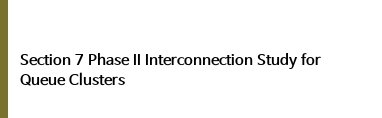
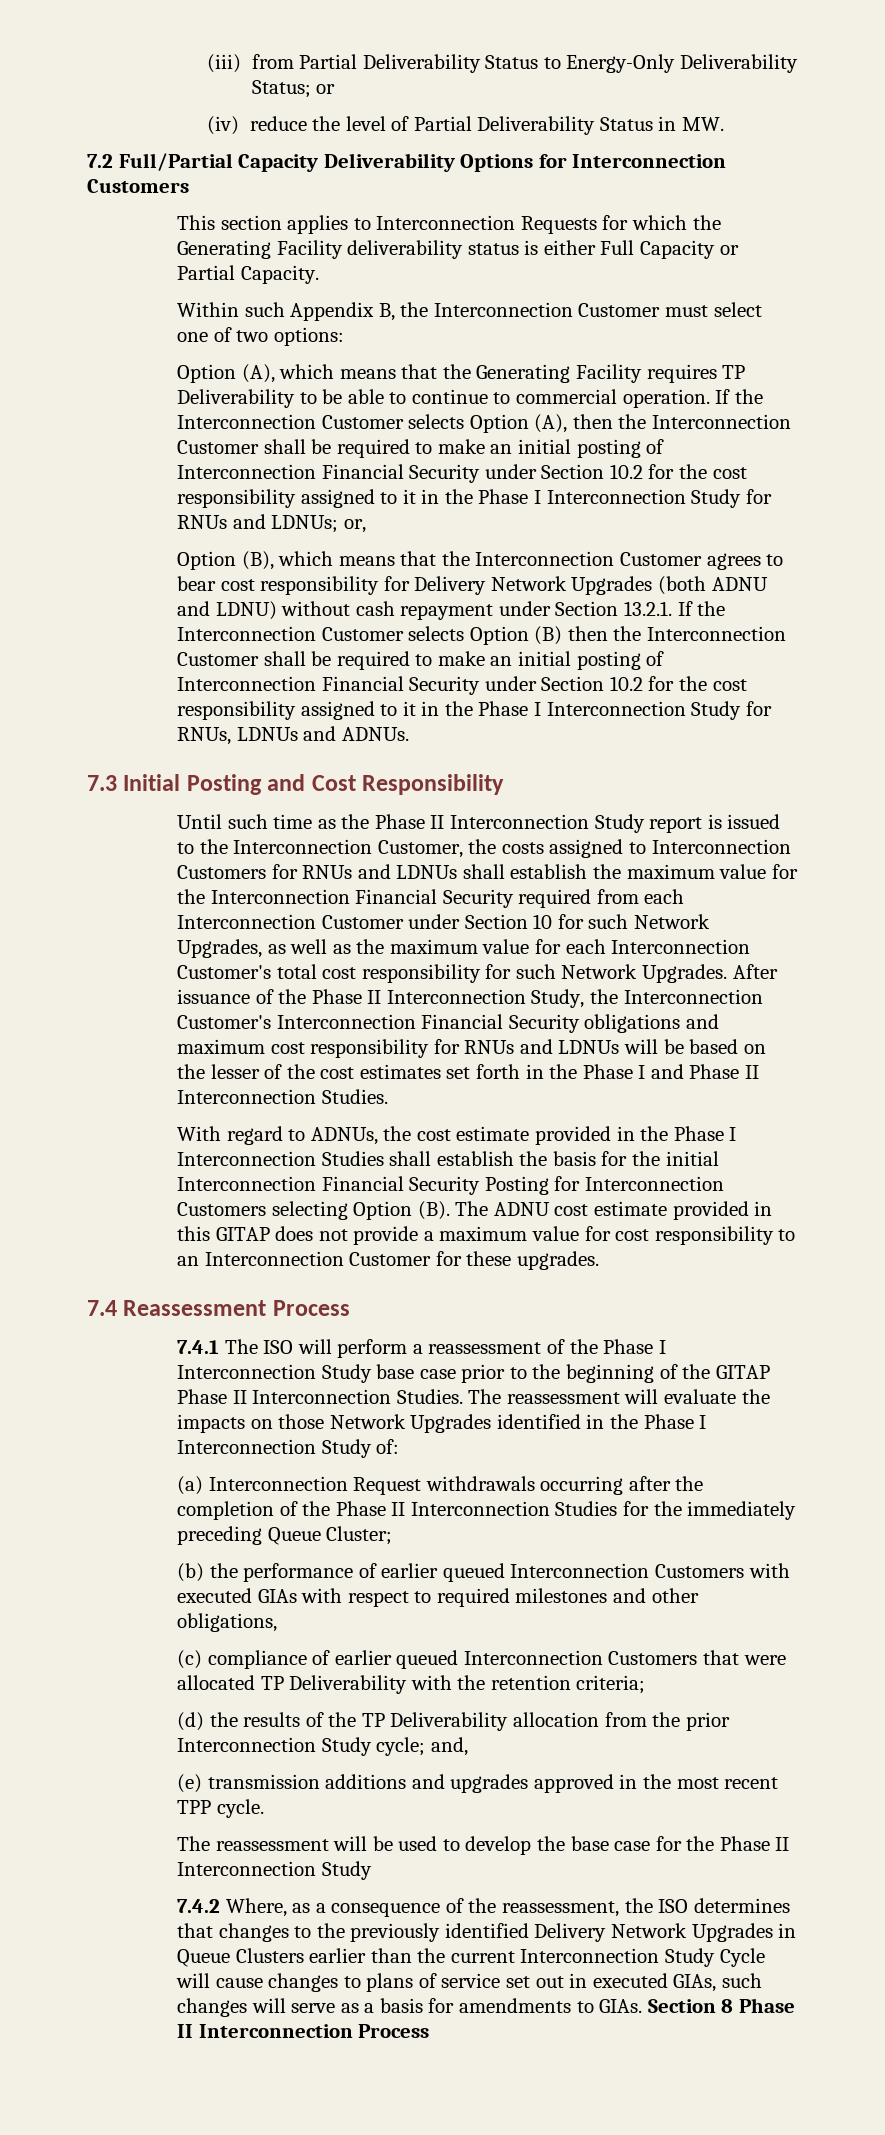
- Section 7 Phase II Interconnection Study for Queue Clusters
+ (iii) from Partial Deliverability Status to Energy-Only Deliverability Status; or
+ (iv) reduce the level of Partial Deliverability Status in MW.
+ 7.2 Full/Partial Capacity Deliverability Options for Interconnection Customers
+ This section applies to Interconnection Requests for which the Generating Facility deliverability status is either Full Capacity or Partial Capacity.
+ Within such Appendix B, the Interconnection Customer must select one of two options:
+ Option (A), which means that the Generating Facility requires TP Deliverability to be able to continue to commercial operation. If the Interconnection Customer selects Option (A), then the Interconnection Customer shall be required to make an initial posting of Interconnection Financial Security under Section 10.2 for the cost responsibility assigned to it in the Phase I Interconnection Study for RNUs and LDNUs; or,
+ Option (B), which means that the Interconnection Customer agrees to bear cost responsibility for Delivery Network Upgrades (both ADNU and LDNU) without cash repayment under Section 13.2.1. If the Interconnection Customer selects Option (B) then the Interconnection Customer shall be required to make an initial posting of Interconnection Financial Security under Section 10.2 for the cost responsibility assigned to it in the Phase I Interconnection Study for RNUs, LDNUs and ADNUs.
+ 7.3 Initial Posting and Cost Responsibility
+ Until such time as the Phase II Interconnection Study report is issued to the Interconnection Customer, the costs assigned to Interconnection Customers for RNUs and LDNUs shall establish the maximum value for the Interconnection Financial Security required from each Interconnection Customer under Section 10 for such Network Upgrades, as well as the maximum value for each Interconnection Customer's total cost responsibility for such Network Upgrades. After issuance of the Phase II Interconnection Study, the Interconnection Customer's Interconnection Financial Security obligations and maximum cost responsibility for RNUs and LDNUs will be based on the lesser of the cost estimates set forth in the Phase I and Phase II Interconnection Studies.
+ With regard to ADNUs, the cost estimate provided in the Phase I Interconnection Studies shall establish the basis for the initial Interconnection Financial Security Posting for Interconnection Customers selecting Option (B). The ADNU cost estimate provided in this GITAP does not provide a maximum value for cost responsibility to an Interconnection Customer for these upgrades.
+ 7.4 Reassessment Process
+ 7.4.1 The ISO will perform a reassessment of the Phase I Interconnection Study base case prior to the beginning of the GITAP Phase II Interconnection Studies. The reassessment will evaluate the impacts on those Network Upgrades identified in the Phase I Interconnection Study of:
+ (a) Interconnection Request withdrawals occurring after the completion of the Phase II Interconnection Studies for the immediately preceding Queue Cluster;
+ (b) the performance of earlier queued Interconnection Customers with executed GIAs with respect to required milestones and other obligations,
+ (c) compliance of earlier queued Interconnection Customers that were allocated TP Deliverability with the retention criteria;
+ (d) the results of the TP Deliverability allocation from the prior Interconnection Study cycle; and,
+ (e) transmission additions and upgrades approved in the most recent TPP cycle.
+ The reassessment will be used to develop the base case for the Phase II Interconnection Study
+ 7.4.2 Where, as a consequence of the reassessment, the ISO determines that changes to the previously identified Delivery Network Upgrades in Queue Clusters earlier than the current Interconnection Study Cycle will cause changes to plans of service set out in executed GIAs, such changes will serve as a basis for amendments to GIAs. Section 8 Phase II Interconnection Process

